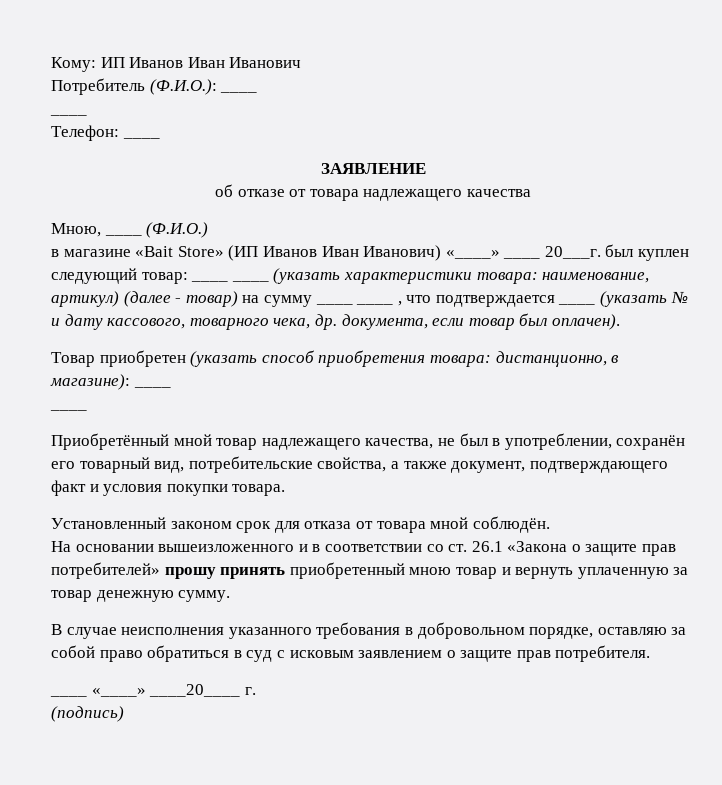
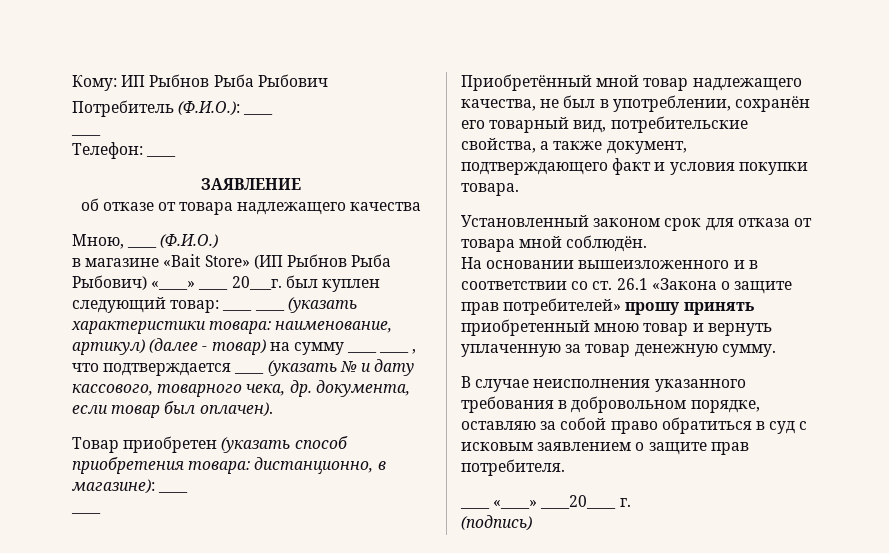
- Кому: ИП Иванов Иван Иванович
+ Кому: ИП Рыбнов Рыба Рыбович
- в магазине «Bait Store» (ИП Иванов Иван Иванович) «____» ____ 20___г. был куплен следующий товар: ____ ____ (указать характеристики товара: наименование, артикул) (далее - товар) на сумму ____ ____ , что подтверждается ____ (указать № и дату кассового, товарного чека, др. документа, если товар был оплачен).
+ в магазине «Bait Store» (ИП Рыбнов Рыба Рыбович) «____» ____ 20___г. был куплен следующий товар: ____ ____ (указать характеристики товара: наименование, артикул) (далее - товар) на сумму ____ ____ , что подтверждается ____ (указать № и дату кассового, товарного чека, др. документа, если товар был оплачен).

